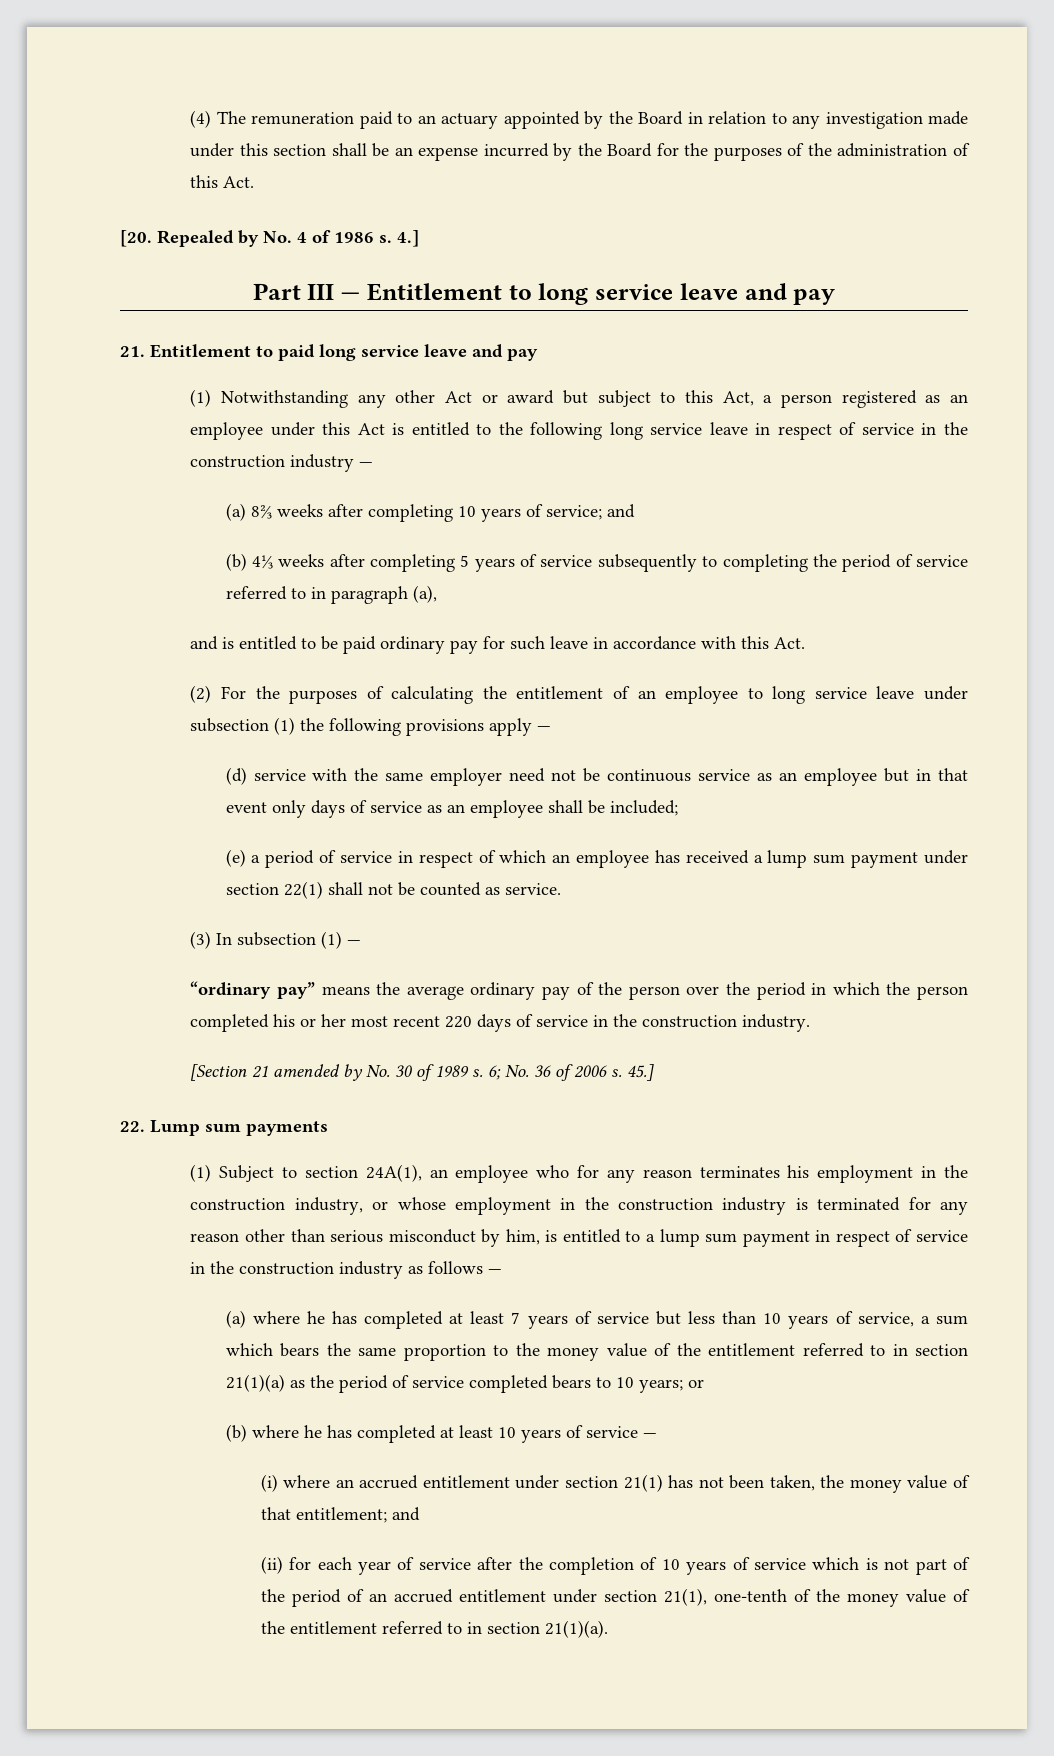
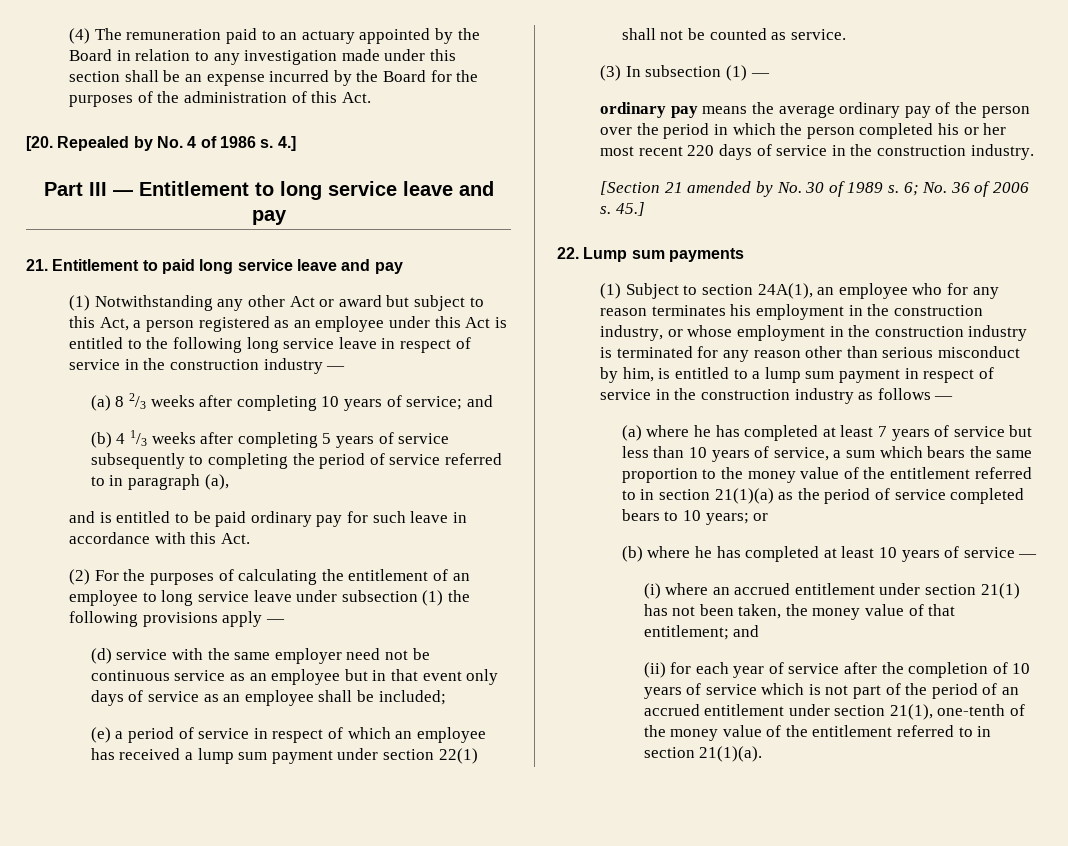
- (a) 8⅔ weeks after completing 10 years of service; and
+ (a) 8 2/3 weeks after completing 10 years of service; and
- (b) 4⅓ weeks after completing 5 years of service subsequently to completing the period of service referred to in paragraph (a),
+ (b) 4 1/3 weeks after completing 5 years of service subsequently to completing the period of service referred to in paragraph (a),
- “ordinary pay” means the average ordinary pay of the person over the period in which the person completed his or her most recent 220 days of service in the construction industry.
+ ordinary pay means the average ordinary pay of the person over the period in which the person completed his or her most recent 220 days of service in the construction industry.

